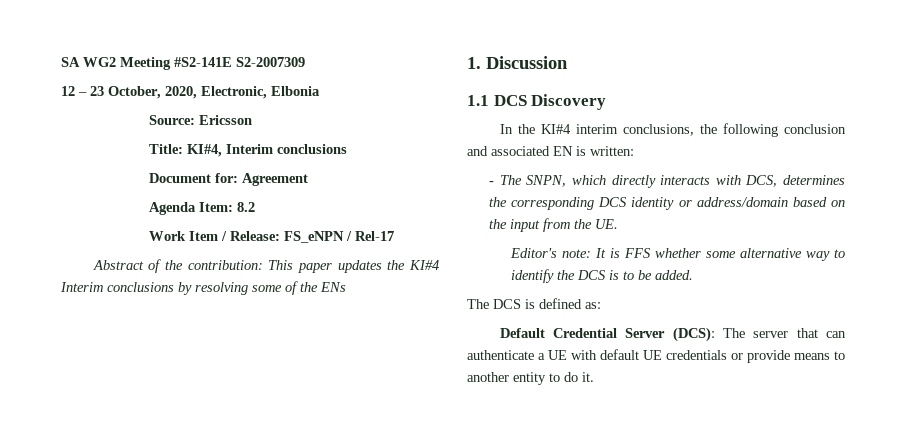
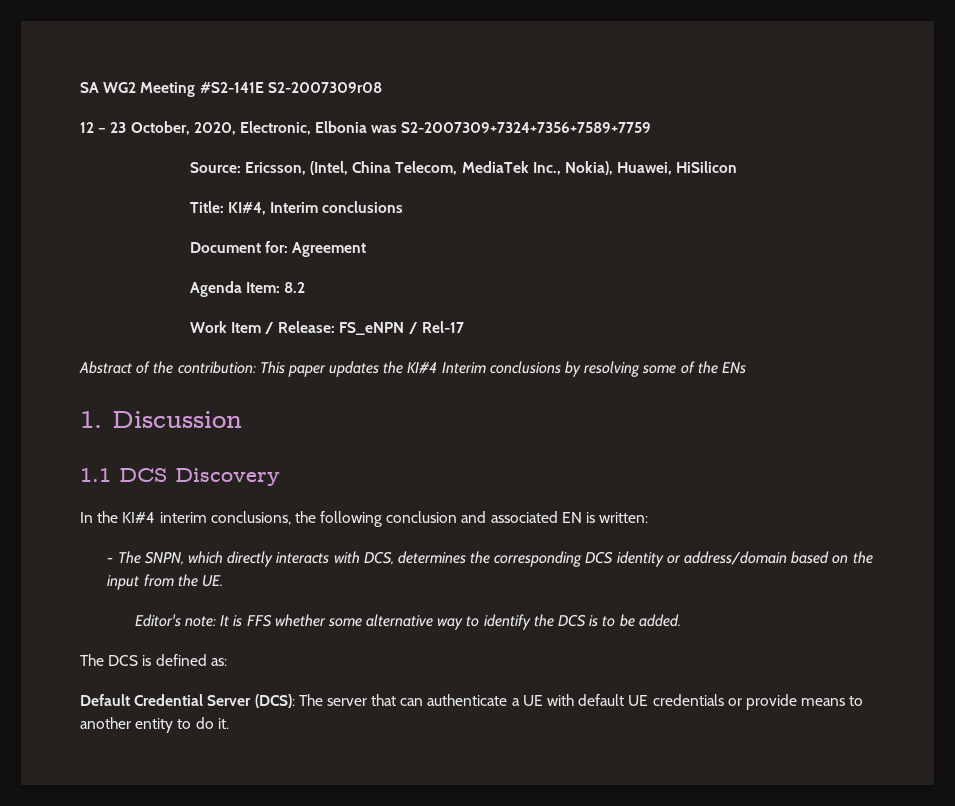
- SA WG2 Meeting #S2-141E S2-2007309
+ SA WG2 Meeting #S2-141E S2-2007309r08
- 12 – 23 October, 2020, Electronic, Elbonia
+ 12 – 23 October, 2020, Electronic, Elbonia was S2-2007309+7324+7356+7589+7759
- Source: Ericsson
+ Source: Ericsson, (Intel, China Telecom, MediaTek Inc., Nokia), Huawei, HiSilicon

